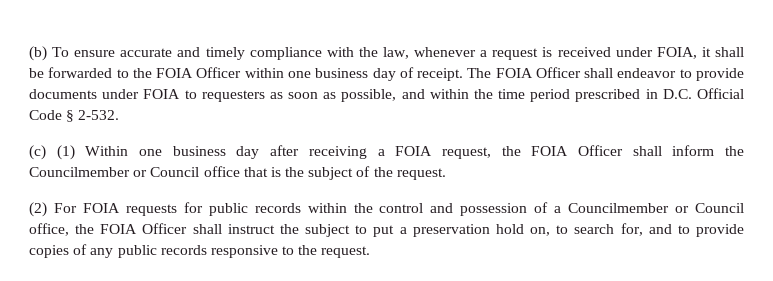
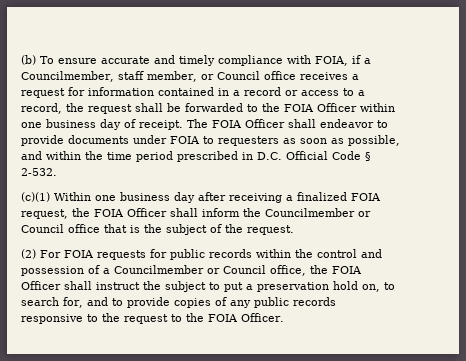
- (b) To ensure accurate and timely compliance with the law, whenever a request is received under FOIA, it shall be forwarded to the FOIA Officer within one business day of receipt.
+ (b) To ensure accurate and timely compliance with FOIA, if a Councilmember, staff member, or Council office receives a request for information contained in a record or access to a record, the request shall be forwarded to the FOIA Officer within one business day of receipt.
- (c) (1) Within one business day after receiving a FOIA request, the FOIA Officer shall inform the Councilmember or Council office that is the subject of the request.
+ (c)(1) Within one business day after receiving a finalized FOIA request, the FOIA Officer shall inform the Councilmember or Council office that is the subject of the request.
- (2) For FOIA requests for public records within the control and possession of a Councilmember or Council office, the FOIA Officer shall instruct the subject to put a preservation hold on, to search for, and to provide copies of any public records responsive to the request.
+ (2) For FOIA requests for public records within the control and possession of a Councilmember or Council office, the FOIA Officer shall instruct the subject to put a preservation hold on, to search for, and to provide copies of any public records responsive to the request to the FOIA Officer.

